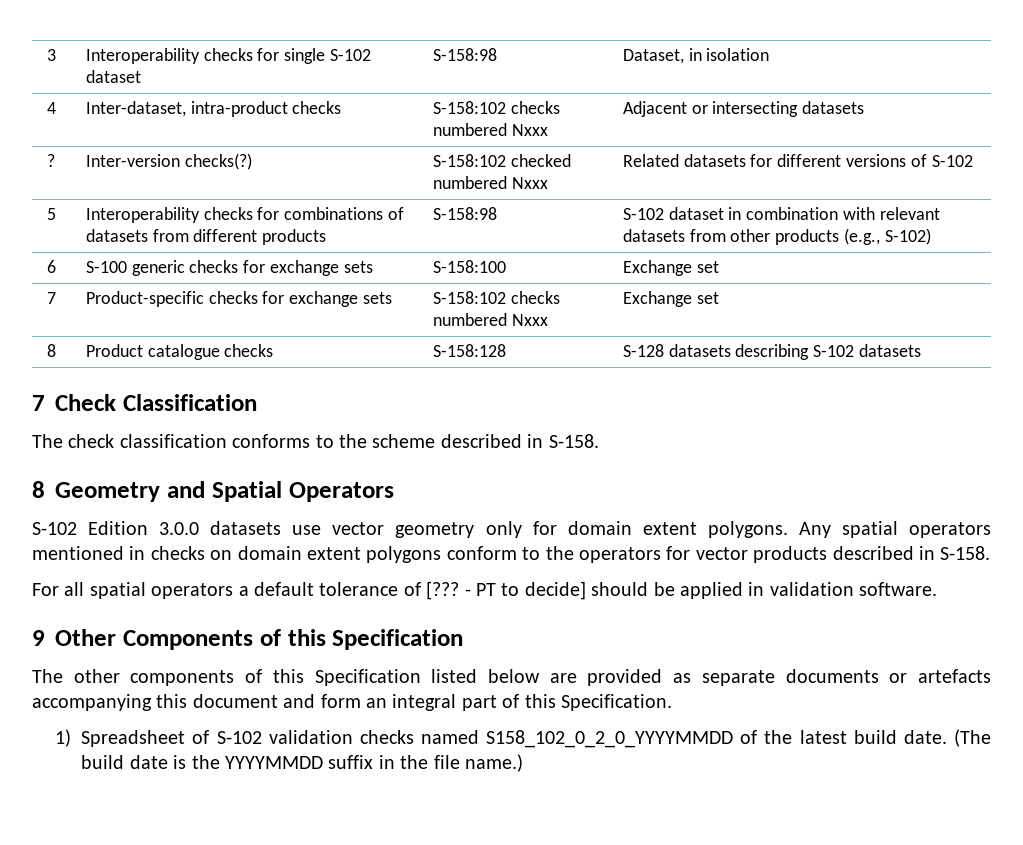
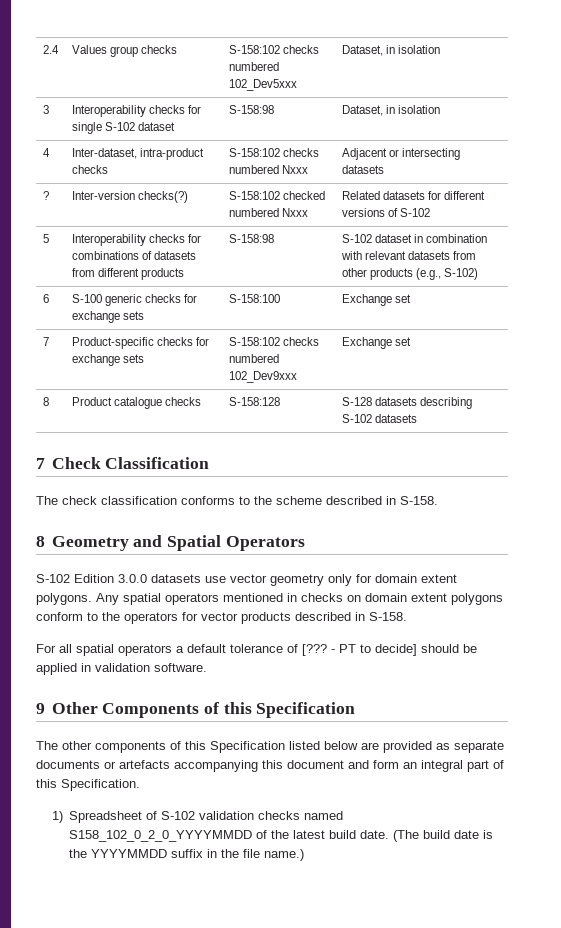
+ 2.4 | Values group checks | S-158:102 checks numbered 102_Dev5xxx | Dataset, in isolation
- 7 | Product-specific checks for exchange sets | S-158:102 checks numbered Nxxx | Exchange set
+ 7 | Product-specific checks for exchange sets | S-158:102 checks numbered 102_Dev9xxx | Exchange set

